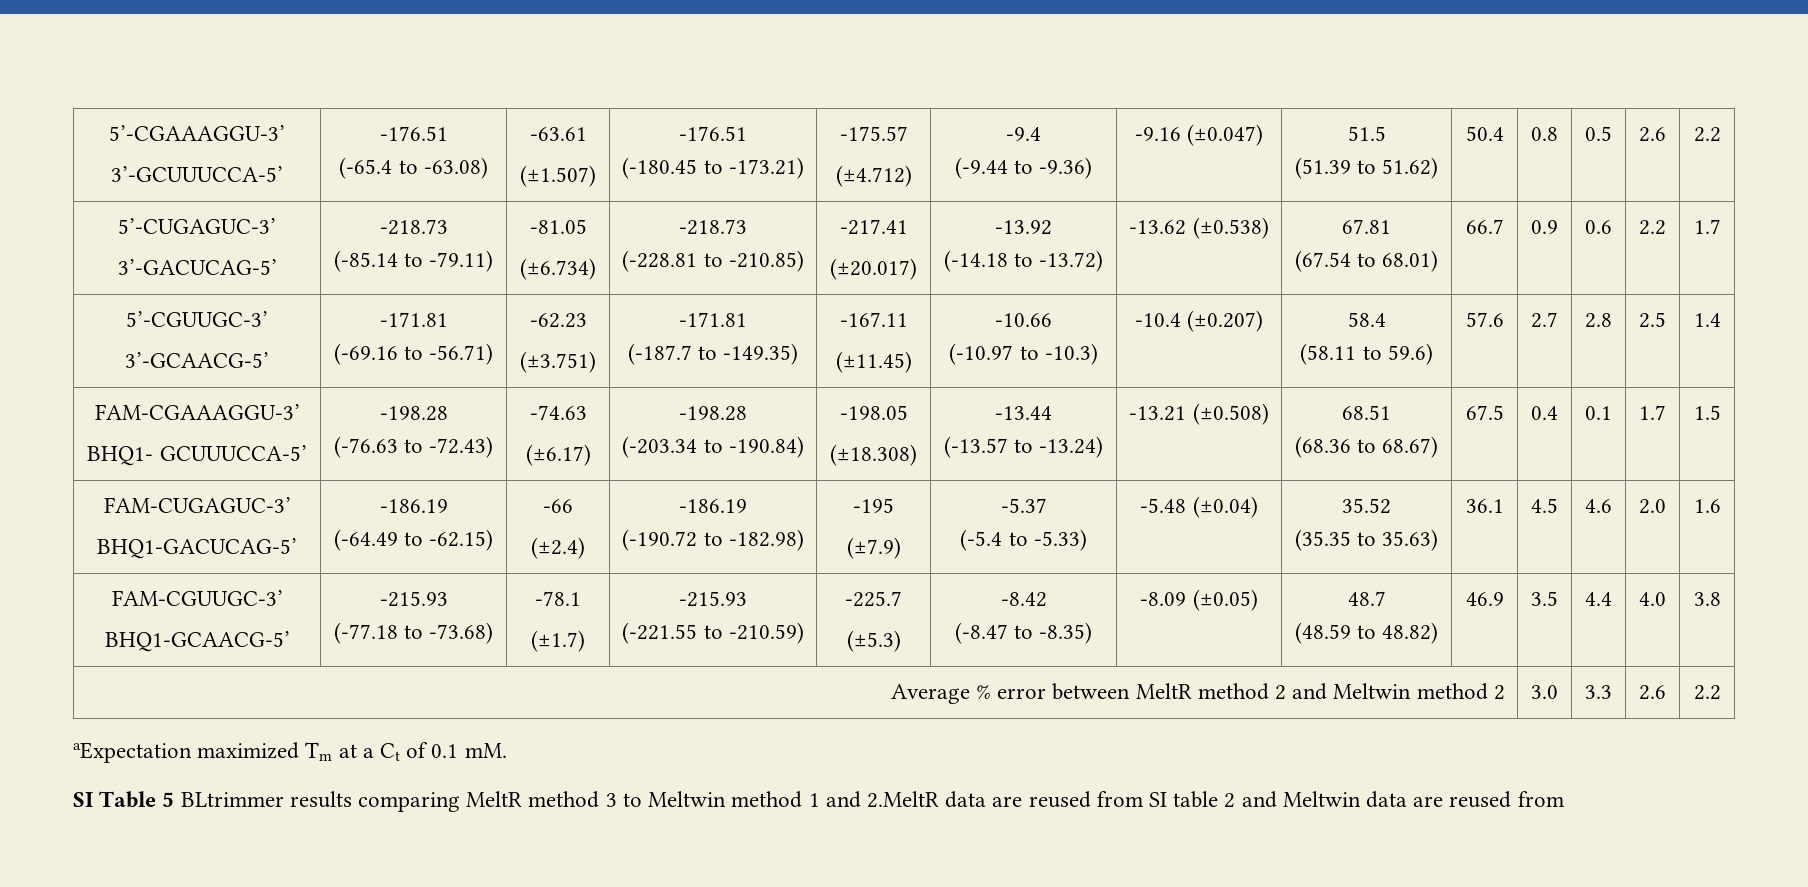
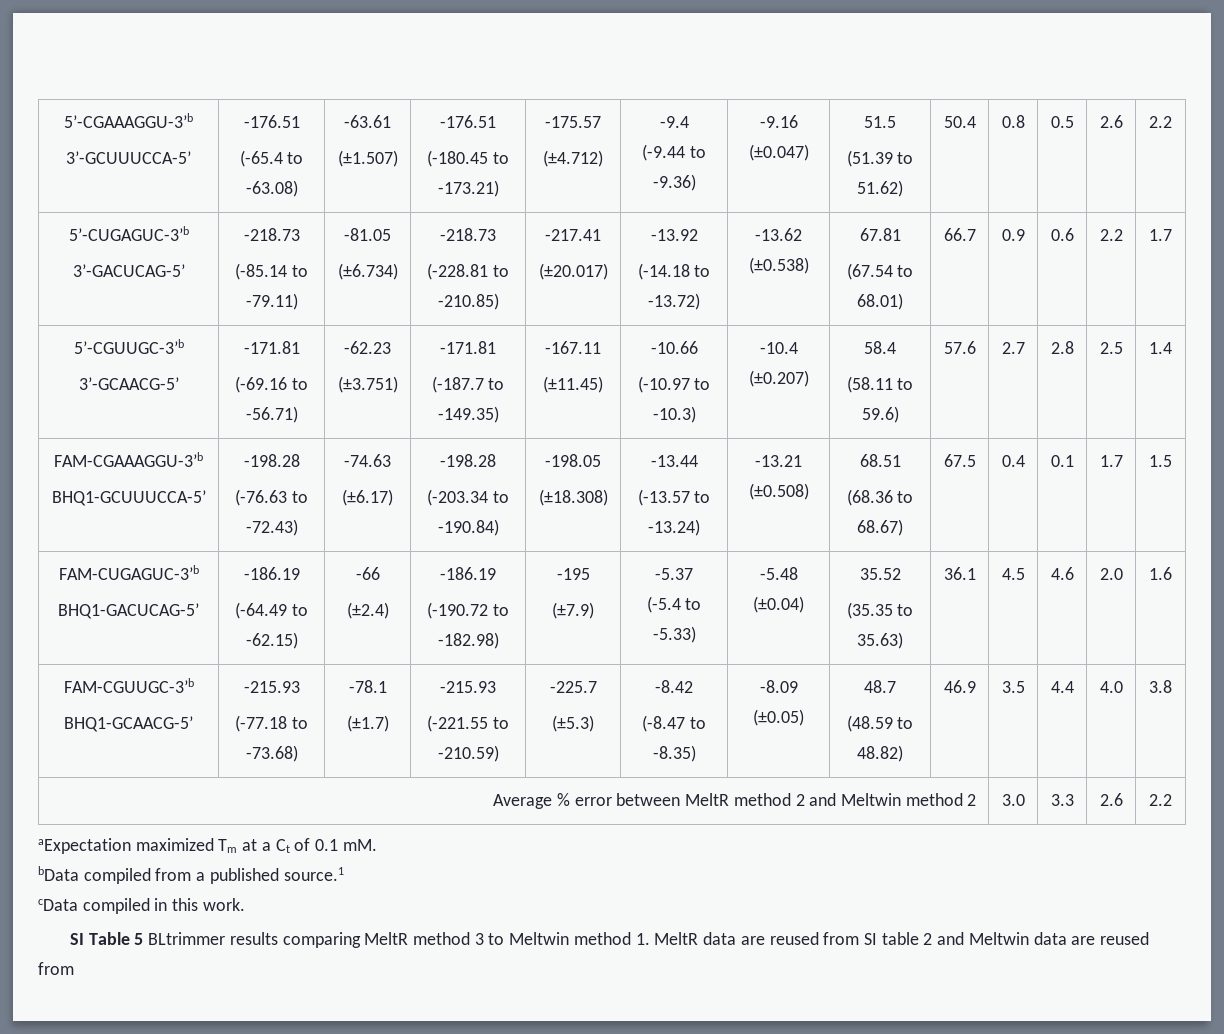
- 5’-CGAAAGGU-3’
+ 5’-CGAAAGGU-3’b
- 5’-CUGAGUC-3’
+ 5’-CUGAGUC-3’b
- 5’-CGUUGC-3’
+ 5’-CGUUGC-3’b
- FAM-CGAAAGGU-3’
- BHQ1- GCUUUCCA-5’ | -198.28
+ FAM-CGAAAGGU-3’b
+ BHQ1-GCUUUCCA-5’ | -198.28
- FAM-CUGAGUC-3’
+ FAM-CUGAGUC-3’b
- FAM-CGUUGC-3’
+ FAM-CGUUGC-3’b
+ bData compiled from a published source.1
+ cData compiled in this work.
- SI Table 5 BLtrimmer results comparing MeltR method 3 to Meltwin method 1 and 2.MeltR data are reused from SI table 2 and Meltwin data are reused from
+ SI Table 5 BLtrimmer results comparing MeltR method 3 to Meltwin method 1. MeltR data are reused from SI table 2 and Meltwin data are reused from

